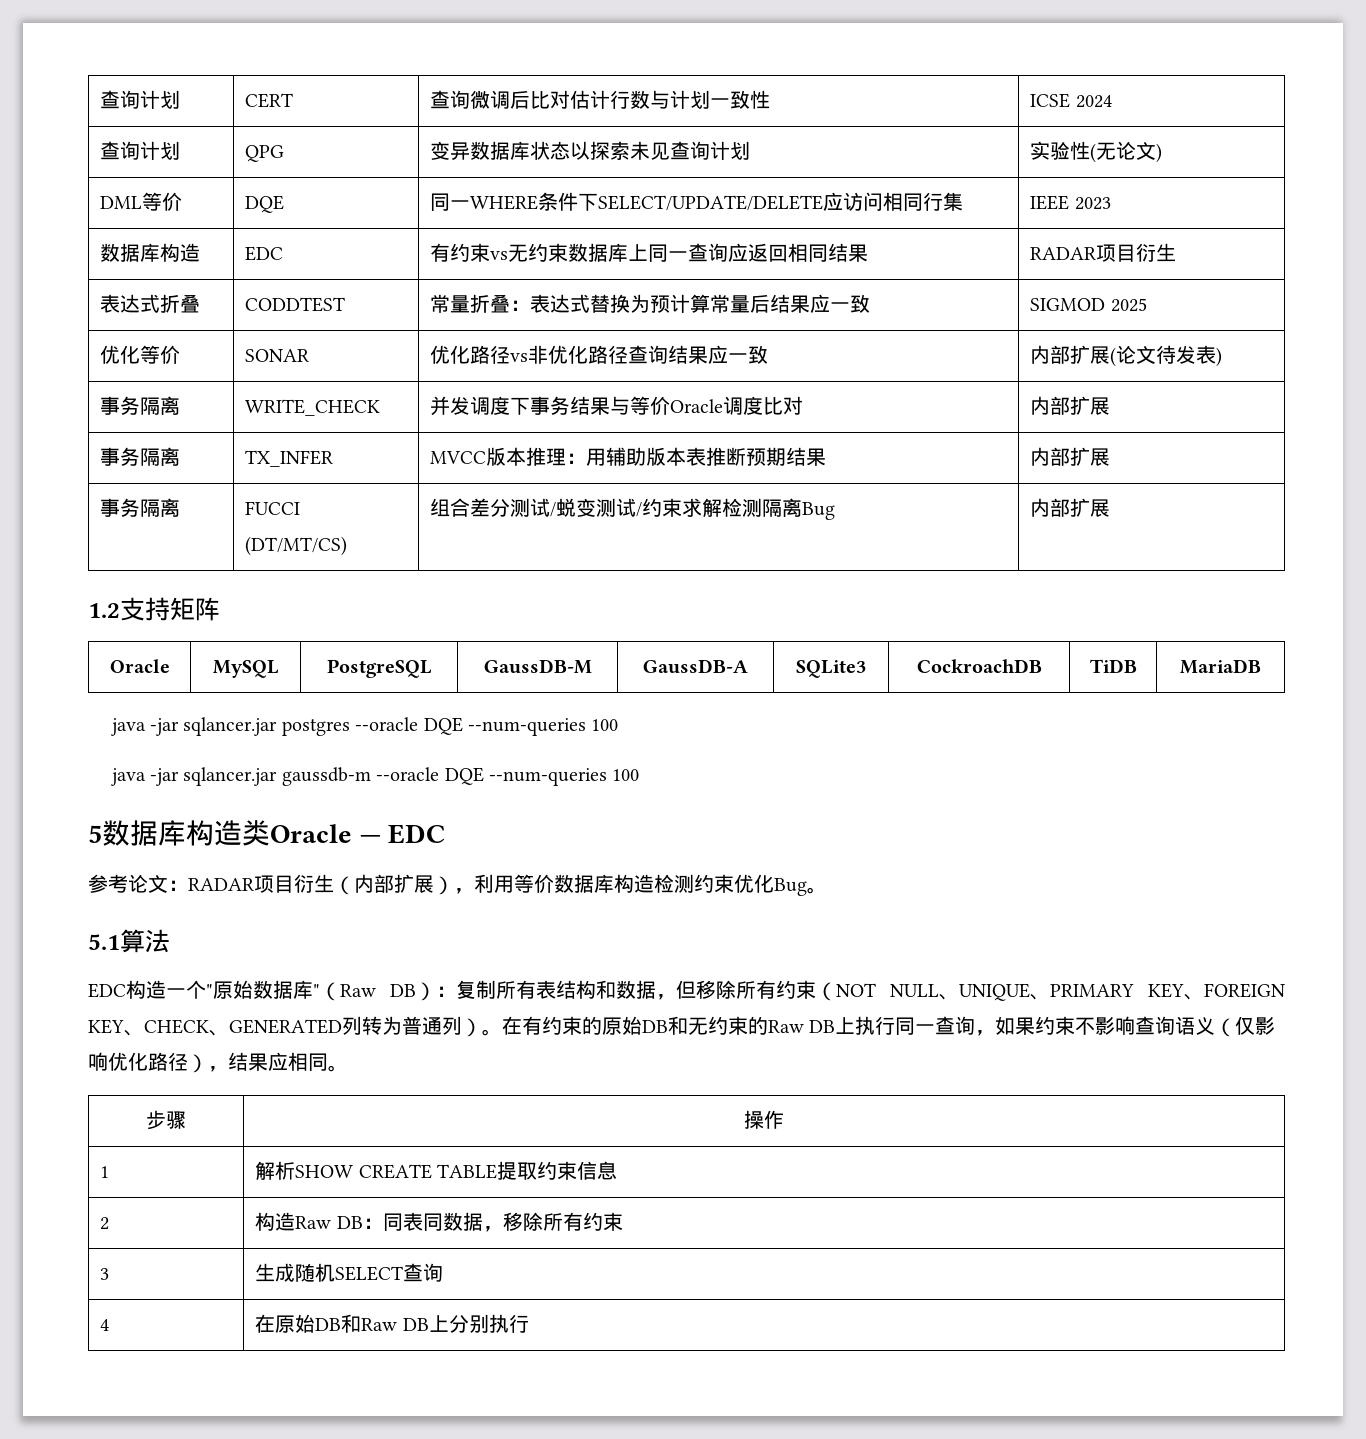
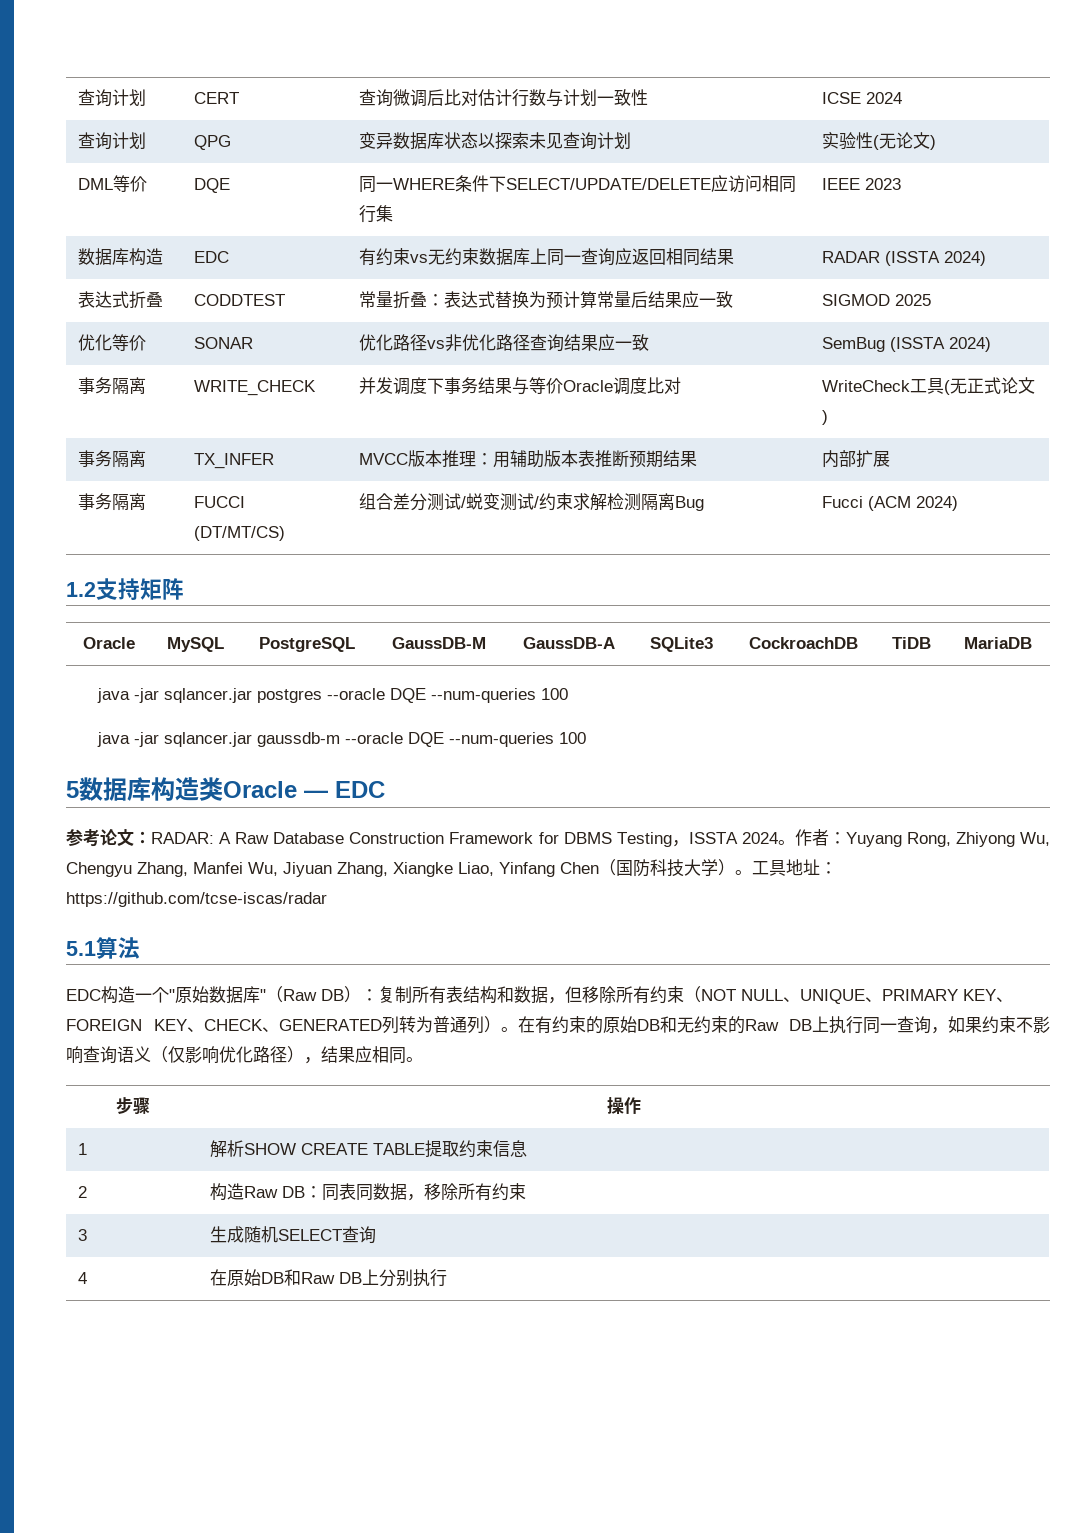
- 数据库构造 | EDC | 有约束vs无约束数据库上同一查询应返回相同结果 | RADAR项目衍生
+ 数据库构造 | EDC | 有约束vs无约束数据库上同一查询应返回相同结果 | RADAR (ISSTA 2024)
- 优化等价 | SONAR | 优化路径vs非优化路径查询结果应一致 | 内部扩展(论文待发表)
+ 优化等价 | SONAR | 优化路径vs非优化路径查询结果应一致 | SemBug (ISSTA 2024)
- 事务隔离 | WRITE_CHECK | 并发调度下事务结果与等价Oracle调度比对 | 内部扩展
+ 事务隔离 | WRITE_CHECK | 并发调度下事务结果与等价Oracle调度比对 | WriteCheck工具(无正式论文)
- 事务隔离 | FUCCI (DT/MT/CS) | 组合差分测试/蜕变测试/约束求解检测隔离Bug | 内部扩展
+ 事务隔离 | FUCCI (DT/MT/CS) | 组合差分测试/蜕变测试/约束求解检测隔离Bug | Fucci (ACM 2024)
- 参考论文：RADAR项目衍生（内部扩展），利用等价数据库构造检测约束优化Bug。
+ 参考论文：RADAR: A Raw Database Construction Framework for DBMS Testing，ISSTA 2024。作者：Yuyang Rong, Zhiyong Wu, Chengyu Zhang, Manfei Wu, Jiyuan Zhang, Xiangke Liao, Yinfang Chen（国防科技大学）。工具地址：https://github.com/tcse-iscas/radar

